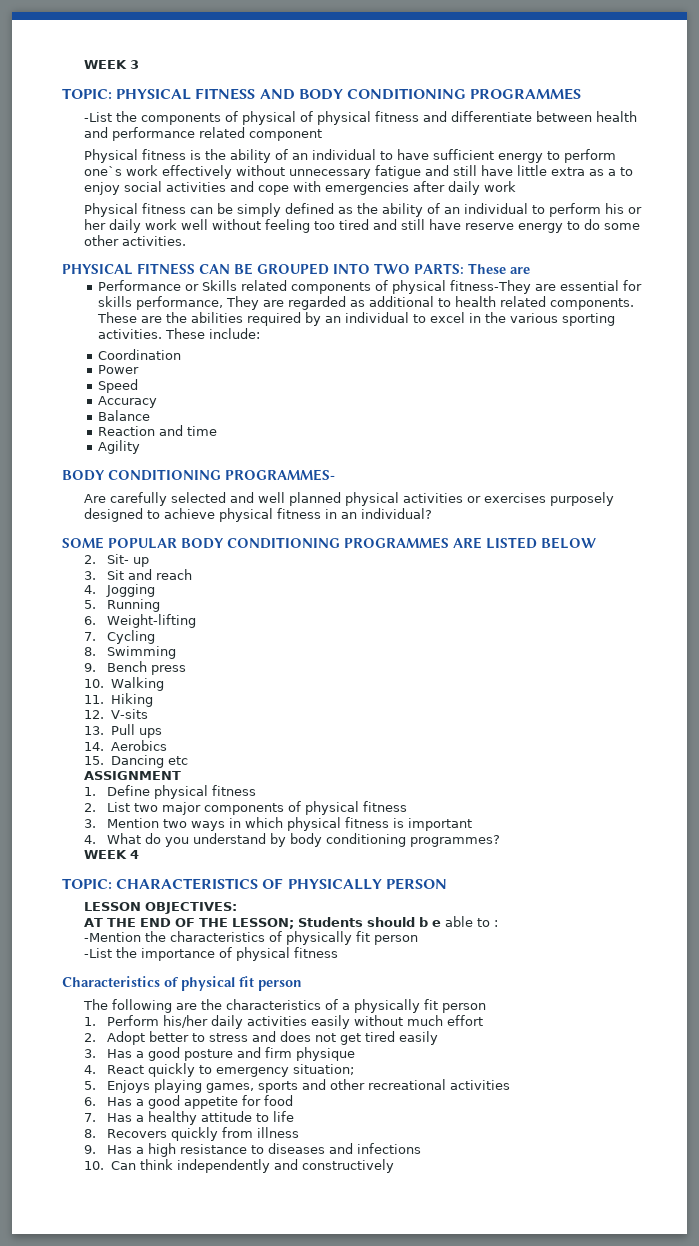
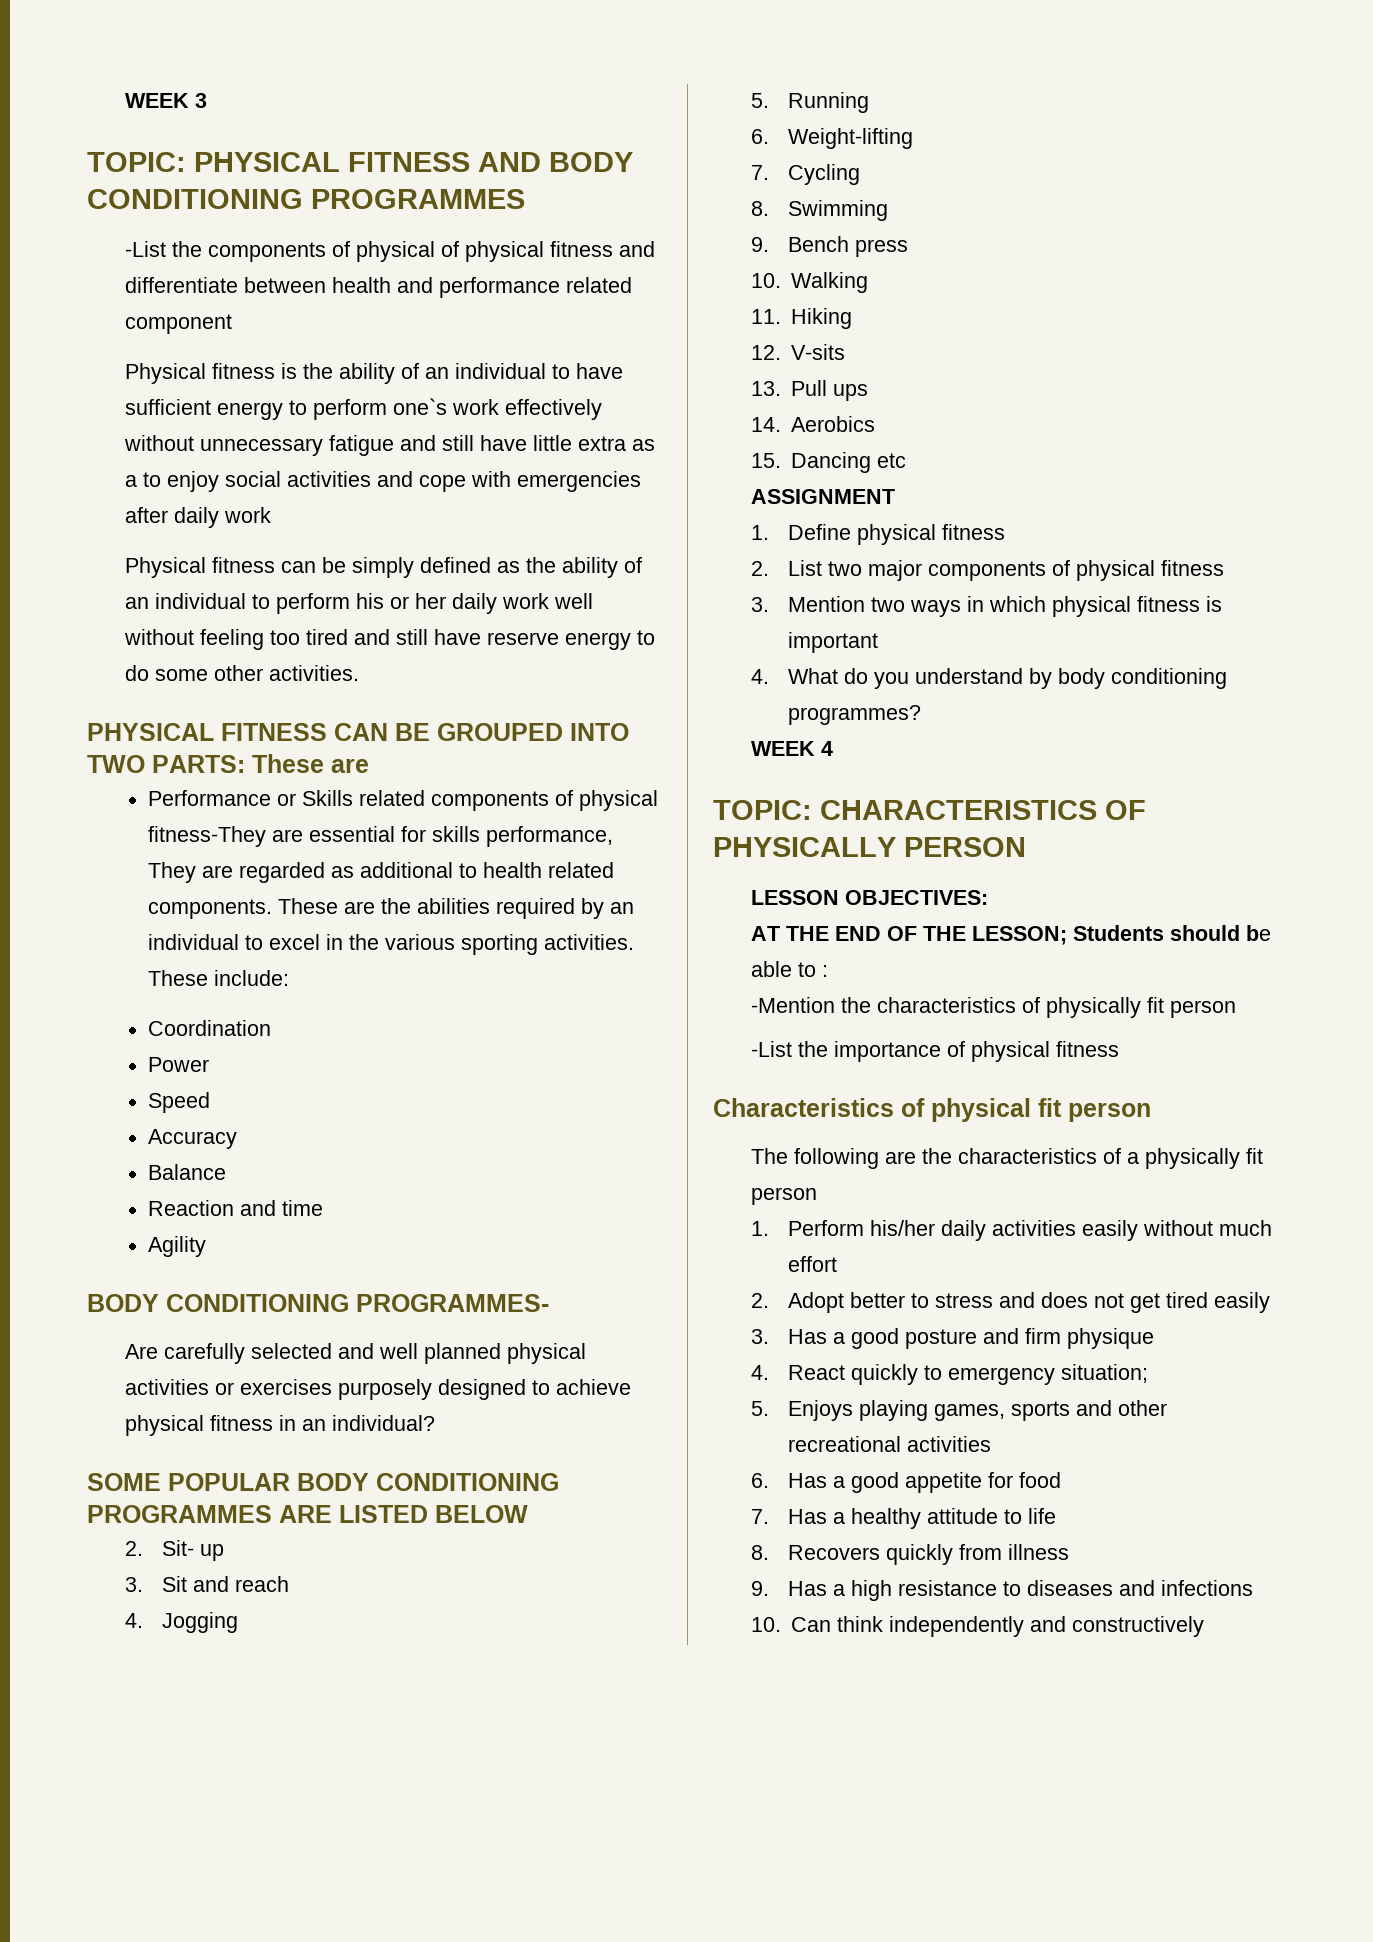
- AT THE END OF THE LESSON; Students should b e able to :
+ AT THE END OF THE LESSON; Students should be able to :

